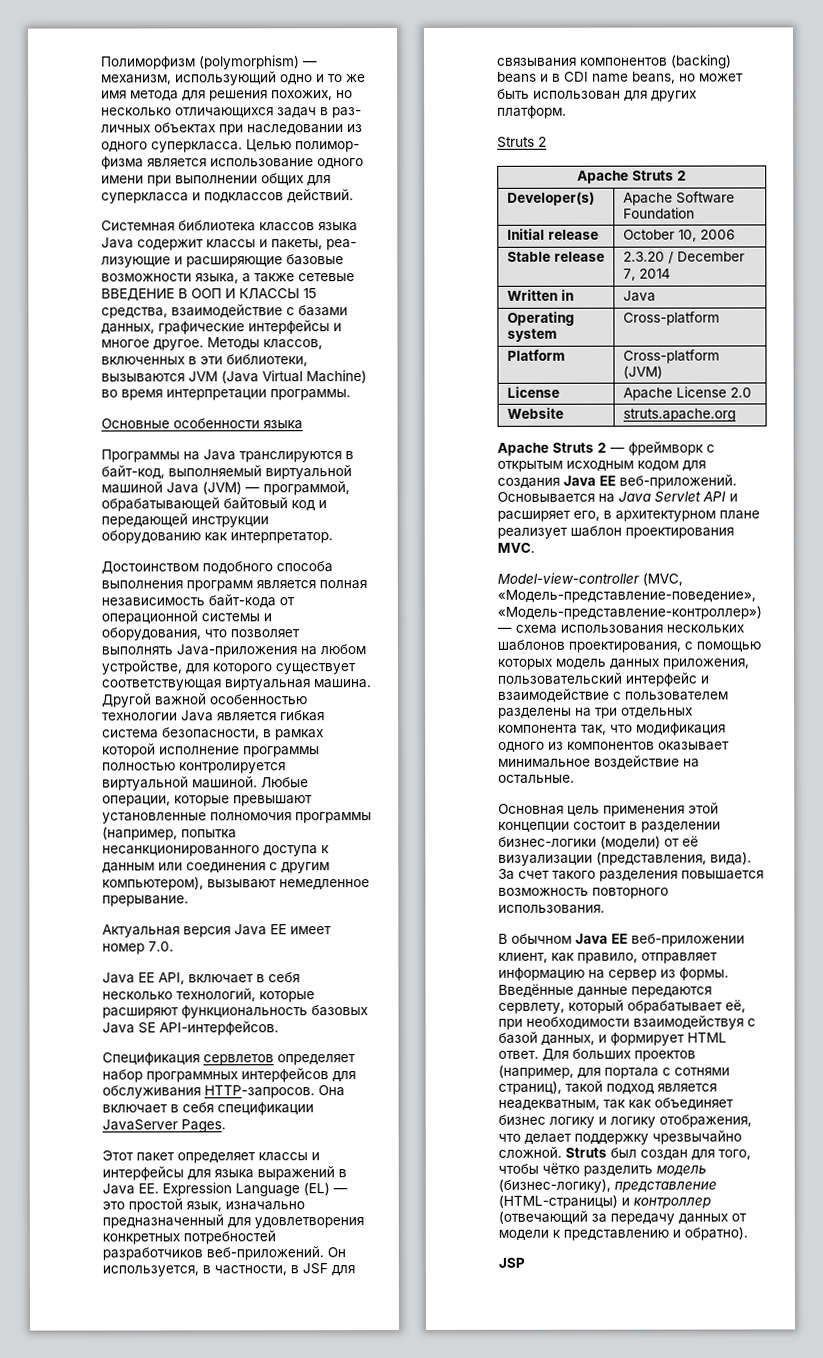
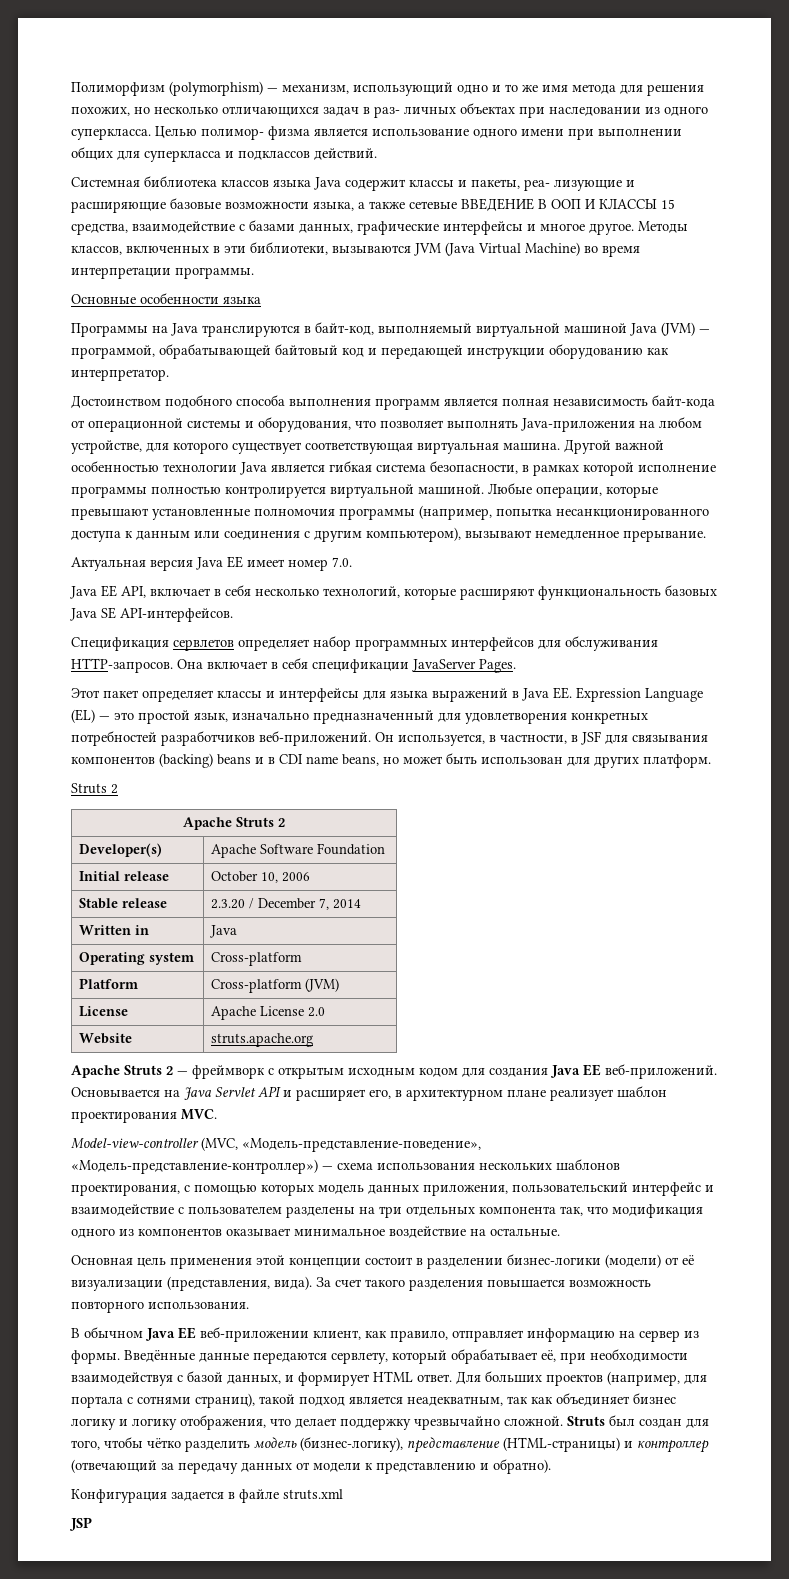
+ Конфигурация задается в файле struts.xml

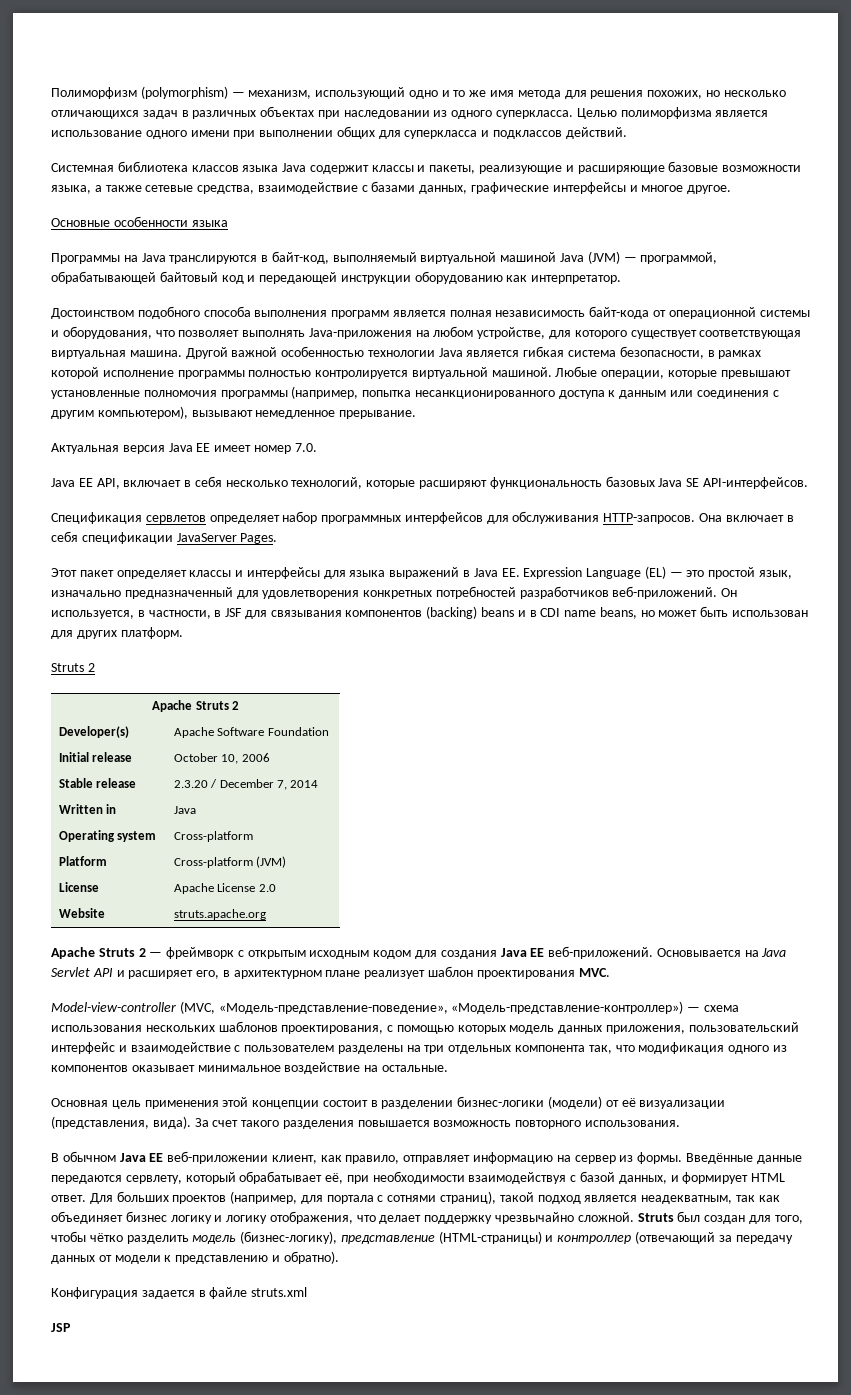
- Полиморфизм (polymorphism) — механизм, использующий одно и то же имя метода для решения похожих, но несколько отличающихся задач в раз- личных объектах при наследовании из одного суперкласса.
+ Полиморфизм (polymorphism) — механизм, использующий одно и то же имя метода для решения похожих, но несколько отличающихся задач в различных объектах при наследовании из одного суперкласса.
- Целью полимор- физма является использование одного имени при выполнении общих для суперкласса и подклассов действий.
+ Целью полиморфизма является использование одного имени при выполнении общих для суперкласса и подклассов действий.
- Системная библиотека классов языка Java содержит классы и пакеты, реа- лизующие и расширяющие базовые возможности языка, а также сетевые ВВЕДЕНИЕ В ООП И КЛАССЫ 15 средства, взаимодействие с базами данных, графические интерфейсы и многое другое. Методы классов, включенных в эти библиотеки, вызываются JVM (Java Virtual Machine) во время интерпретации программы.
+ Системная библиотека классов языка Java содержит классы и пакеты, реализующие и расширяющие базовые возможности языка, а также сетевые средства, взаимодействие с базами данных, графические интерфейсы и многое другое.

